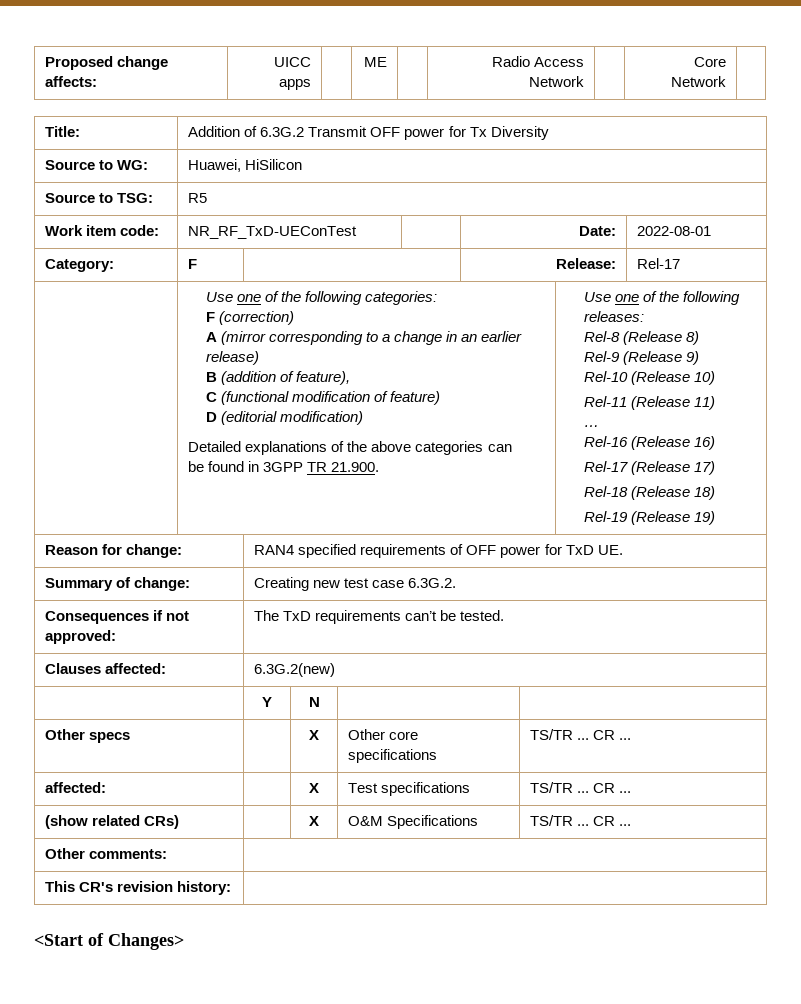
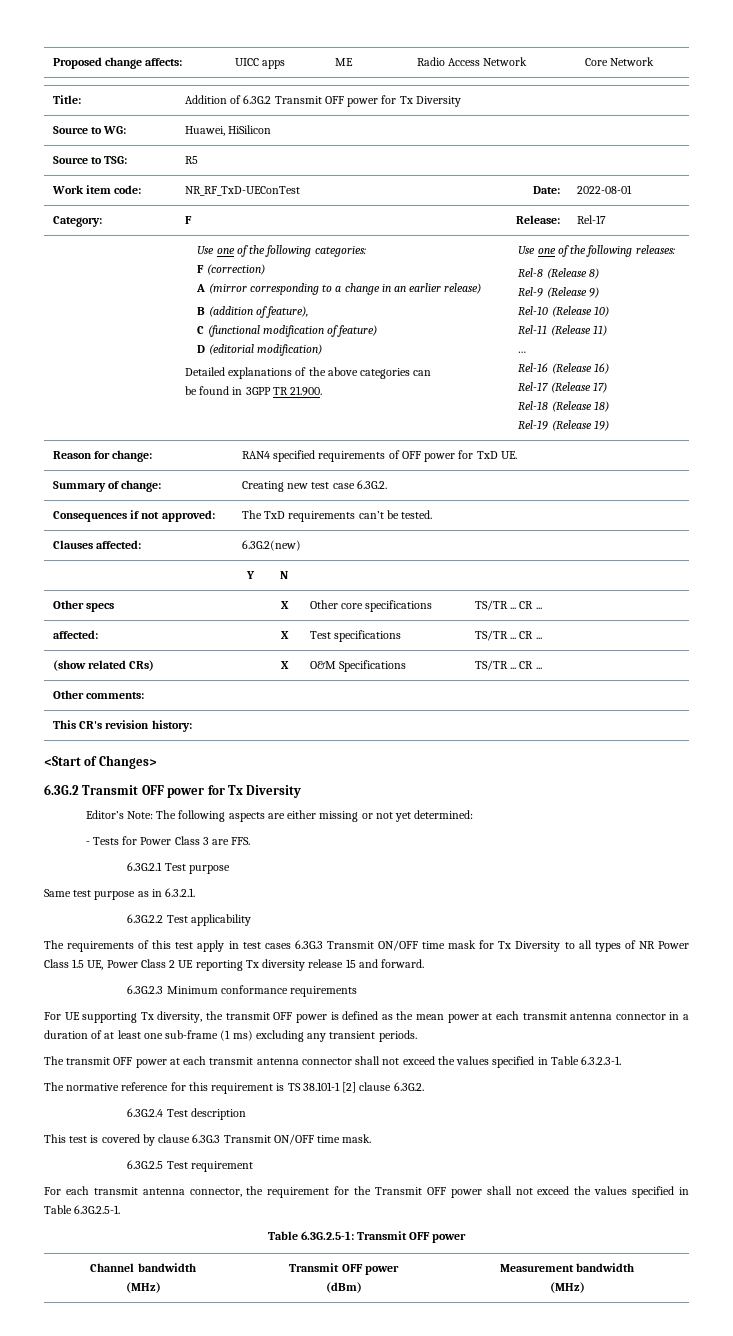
  <Start of Changes>
+ 6.3G.2 Transmit OFF power for Tx Diversity
+ Editor’s Note: The following aspects are either missing or not yet determined:
+ - Tests for Power Class 3 are FFS.
+ 6.3G.2.1 Test purpose
+ Same test purpose as in 6.3.2.1.
+ 6.3G.2.2 Test applicability
+ The requirements of this test apply in test cases 6.3G.3 Transmit ON/OFF time mask for Tx Diversity to all types of NR Power Class 1.5 UE, Power Class 2 UE reporting Tx diversity release 15 and forward.
+ 6.3G.2.3 Minimum conformance requirements
+ For UE supporting Tx diversity, the transmit OFF power is defined as the mean power at each transmit antenna connector in a duration of at least one sub-frame (1 ms) excluding any transient periods.
+ The transmit OFF power at each transmit antenna connector shall not exceed the values specified in Table 6.3.2.3-1.
+ The normative reference for this requirement is TS 38.101-1 [2] clause 6.3G.2.
+ 6.3G.2.4 Test description
+ This test is covered by clause 6.3G.3 Transmit ON/OFF time mask.
+ 6.3G.2.5 Test requirement
+ For each transmit antenna connector, the requirement for the Transmit OFF power shall not exceed the values specified in Table 6.3G.2.5-1.
+ Table 6.3G.2.5-1: Transmit OFF power
+ Channel bandwidth
+ (MHz) | Transmit OFF power
+ (dBm) | Measurement bandwidth
+ (MHz)

